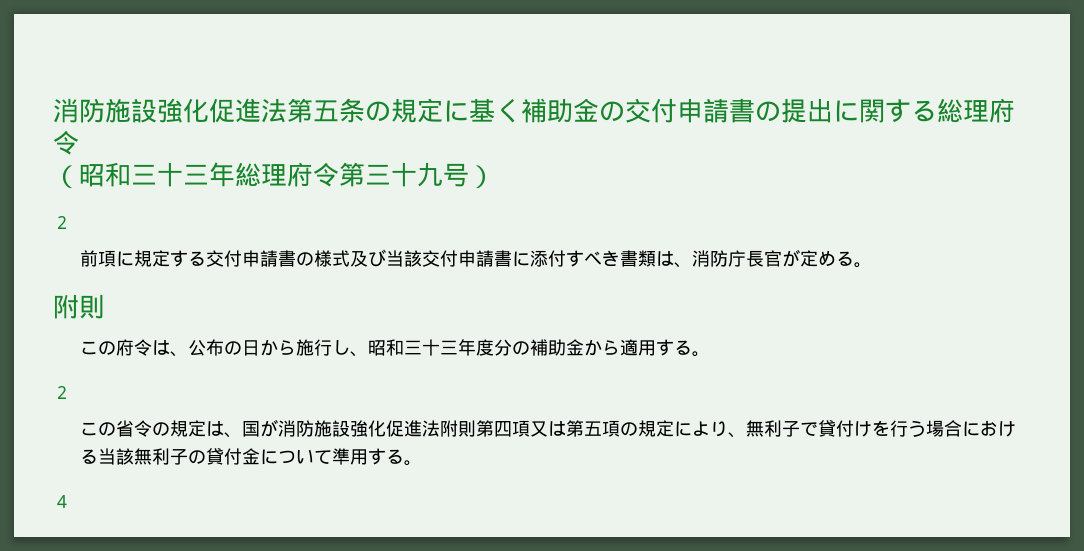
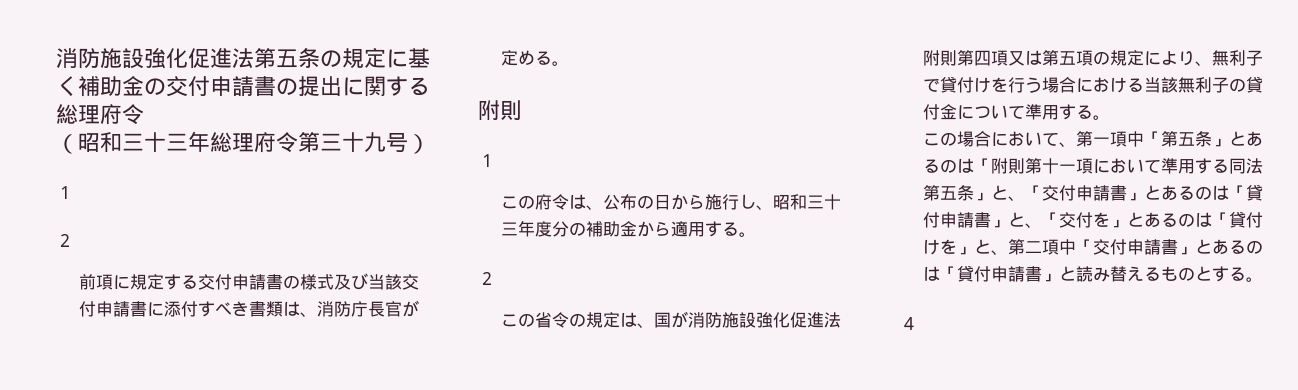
  （昭和三十三年総理府令第三十九号）
+ １
  前項に規定する交付申請書の様式及び当該交付申請書に添付すべき書類は、消防庁長官が定める。
  附則
+ １
+ この場合において、第一項中「第五条」とあるのは「附則第十一項において準用する同法第五条」と、「交付申請書」とあるのは「貸付申請書」と、「交付を」とあるのは「貸付けを」と、第二項中「交付申請書」とあるのは「貸付申請書」と読み替えるものとする。

